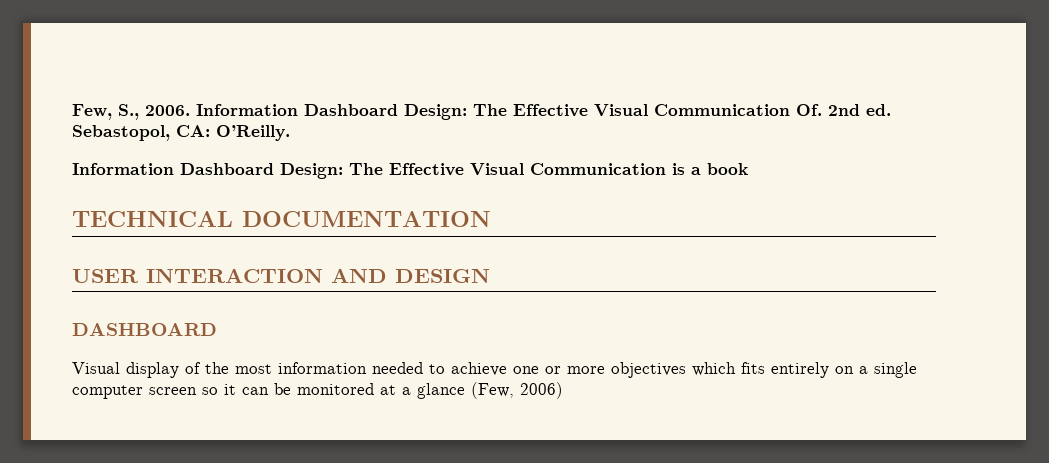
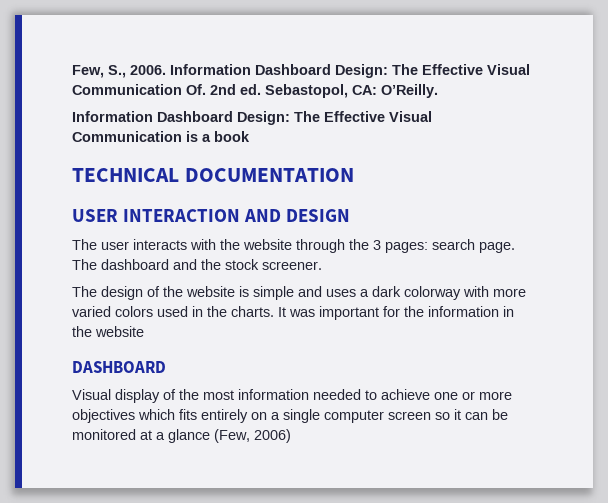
+ The user interacts with the website through the 3 pages: search page. The dashboard and the stock screener.
+ The design of the website is simple and uses a dark colorway with more varied colors used in the charts. It was important for the information in the website

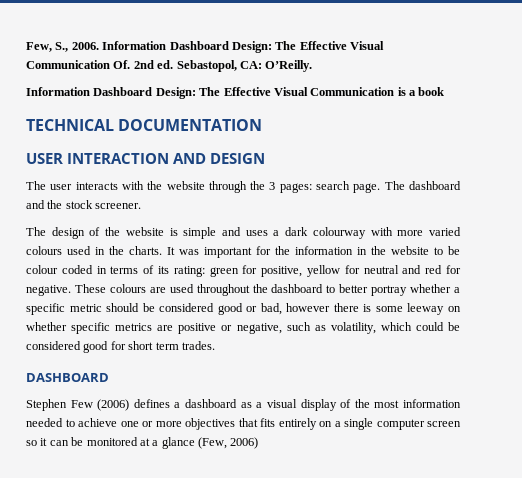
- The design of the website is simple and uses a dark colorway with more varied colors used in the charts.
+ The design of the website is simple and uses a dark colourway with more varied colours used in the charts.
- It was important for the information in the website
+ It was important for the information in the website to be colour coded in terms of its rating: green for positive, yellow for neutral and red for negative. These colours are used throughout the dashboard to better portray whether a specific metric should be considered good or bad, however there is some leeway on whether specific metrics are positive or negative, such as volatility, which could be considered good for short term trades.
  DASHBOARD
- Visual display of the most information needed to achieve one or more objectives which fits entirely on a single computer screen so it can be monitored at a glance (Few, 2006)
+ Stephen Few (2006) defines a dashboard as a visual display of the most information needed to achieve one or more objectives that fits entirely on a single computer screen so it can be monitored at a glance (Few, 2006)

